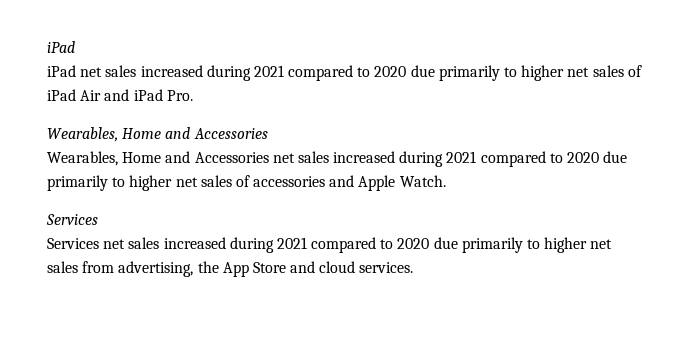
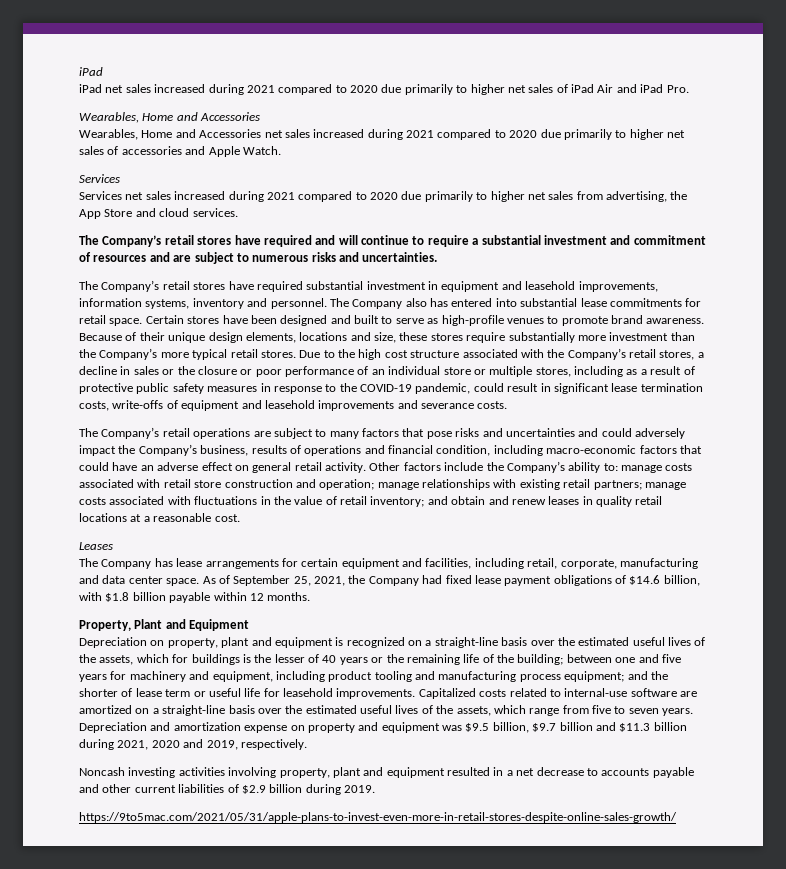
+ The Company’s retail stores have required and will continue to require a substantial investment and commitment of resources and are subject to numerous risks and uncertainties.
+ The Company’s retail stores have required substantial investment in equipment and leasehold improvements, information systems, inventory and personnel. The Company also has entered into substantial lease commitments for retail space. Certain stores have been designed and built to serve as high-profile venues to promote brand awareness. Because of their unique design elements, locations and size, these stores require substantially more investment than the Company’s more typical retail stores. Due to the high cost structure associated with the Company’s retail stores, a decline in sales or the closure or poor performance of an individual store or multiple stores, including as a result of protective public safety measures in response to the COVID-19 pandemic, could result in significant lease termination costs, write-offs of equipment and leasehold improvements and severance costs.
+ The Company’s retail operations are subject to many factors that pose risks and uncertainties and could adversely impact the Company’s business, results of operations and financial condition, including macro-economic factors that could have an adverse effect on general retail activity. Other factors include the Company’s ability to: manage costs associated with retail store construction and operation; manage relationships with existing retail partners; manage costs associated with fluctuations in the value of retail inventory; and obtain and renew leases in quality retail locations at a reasonable cost.
+ Leases
+ The Company has lease arrangements for certain equipment and facilities, including retail, corporate, manufacturing and data center space. As of September 25, 2021, the Company had fixed lease payment obligations of $14.6 billion, with $1.8 billion payable within 12 months.
+ Property, Plant and Equipment
+ Depreciation on property, plant and equipment is recognized on a straight-line basis over the estimated useful lives of the assets, which for buildings is the lesser of 40 years or the remaining life of the building; between one and five years for machinery and equipment, including product tooling and manufacturing process equipment; and the shorter of lease term or useful life for leasehold improvements. Capitalized costs related to internal-use software are amortized on a straight-line basis over the estimated useful lives of the assets, which range from five to seven years. Depreciation and amortization expense on property and equipment was $9.5 billion, $9.7 billion and $11.3 billion during 2021, 2020 and 2019, respectively.
+ Noncash investing activities involving property, plant and equipment resulted in a net decrease to accounts payable and other current liabilities of $2.9 billion during 2019.
+ https://9to5mac.com/2021/05/31/apple-plans-to-invest-even-more-in-retail-stores-despite-online-sales-growth/

